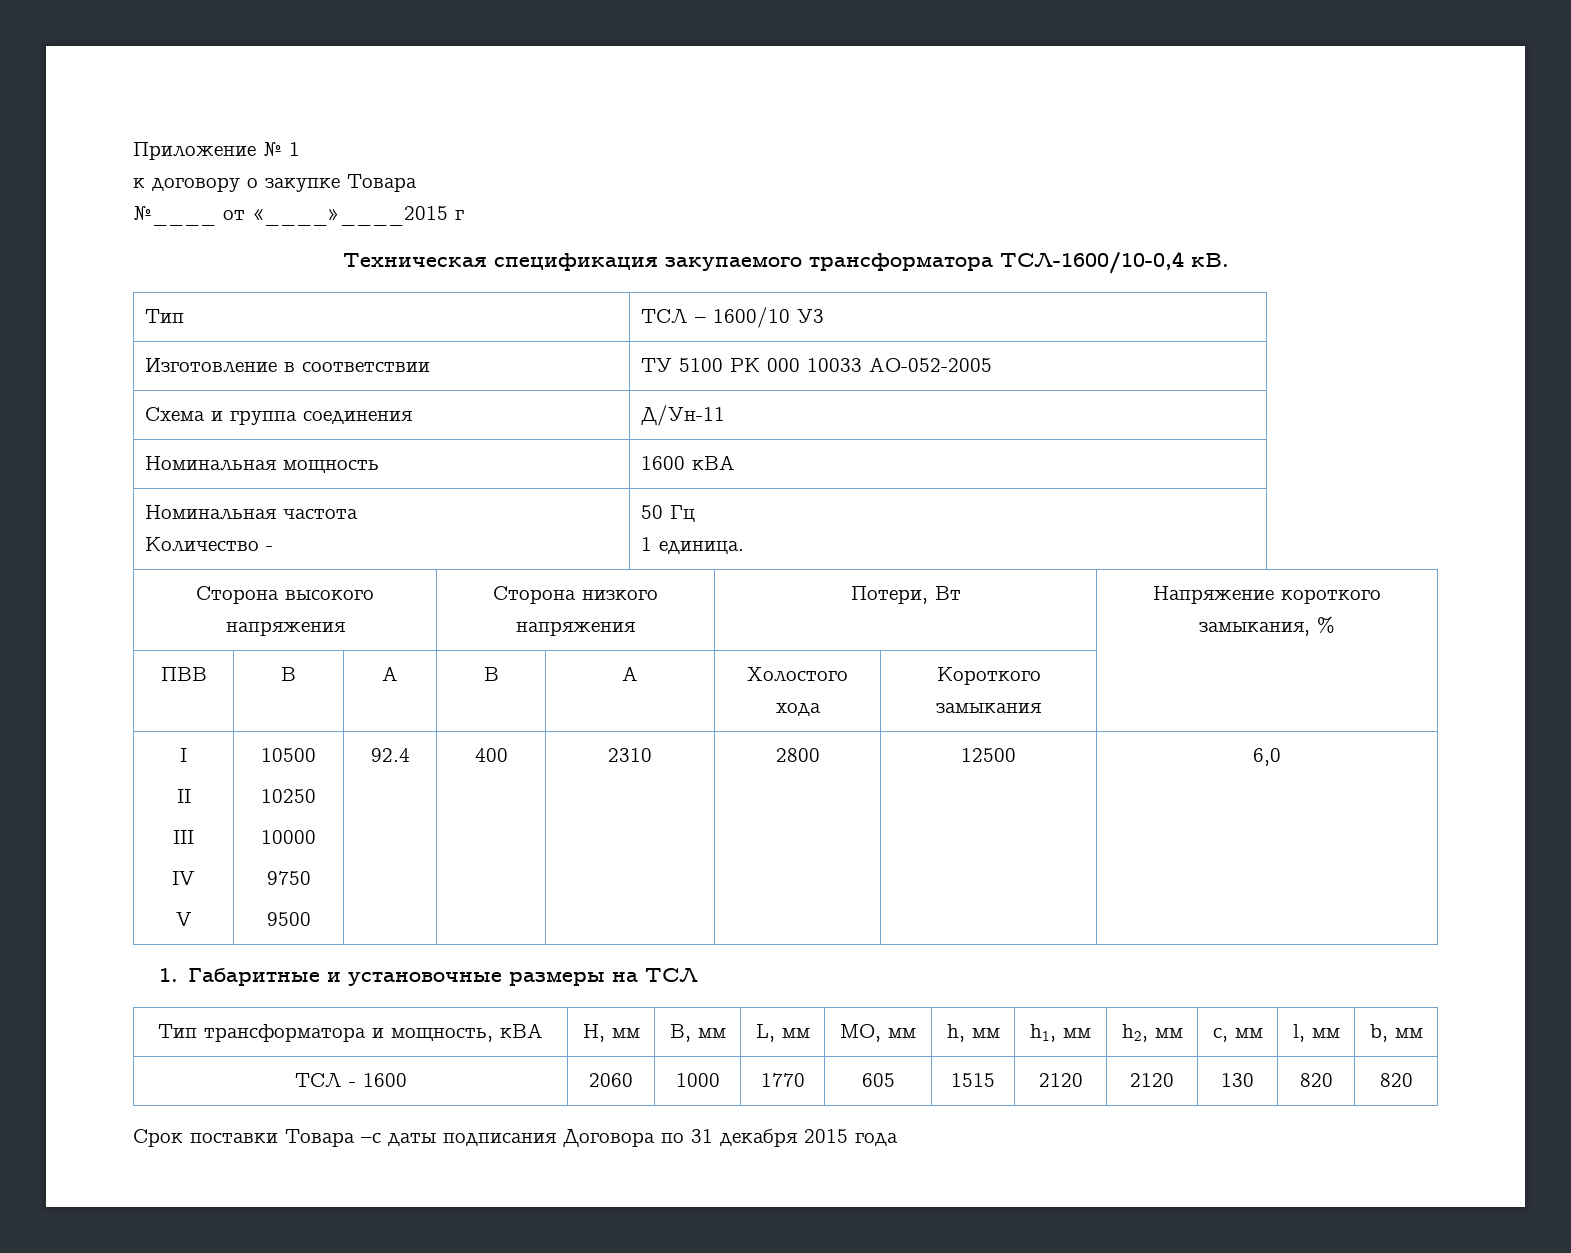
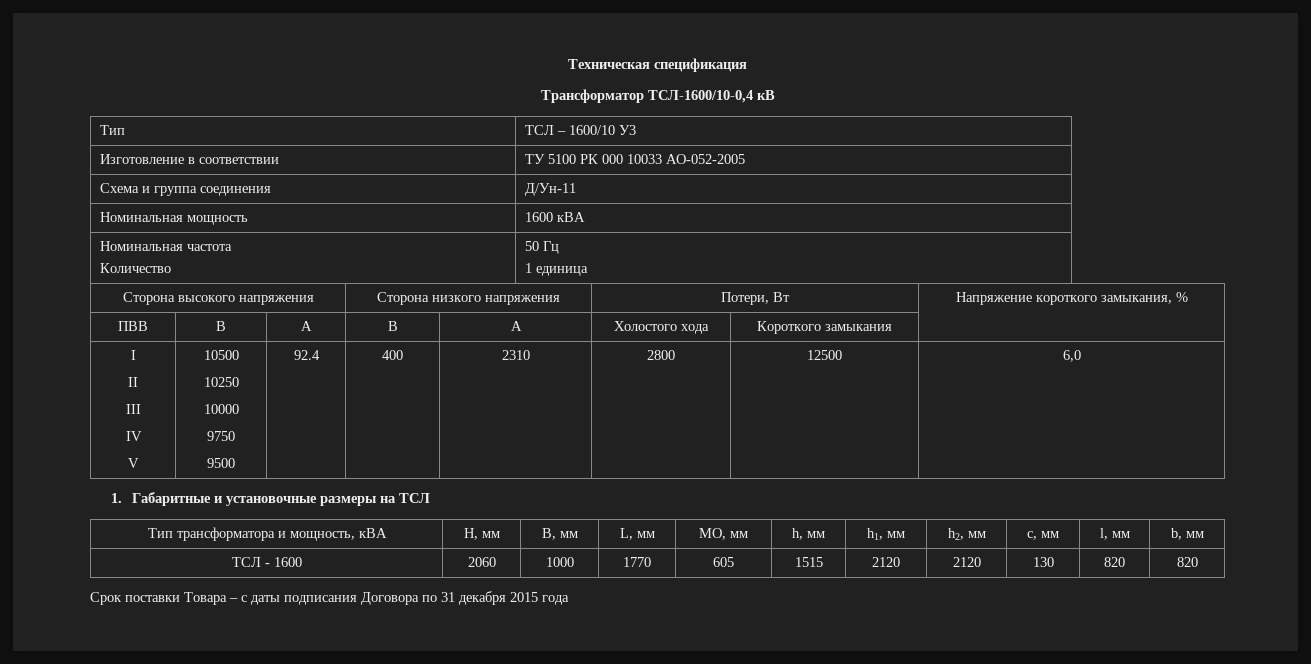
- Приложение № 1
- к договору о закупке Товара
- №____ от «____»____2015 г
- Техническая спецификация закупаемого трансформатора ТСЛ-1600/10-0,4 кВ.
+ Техническая спецификация
+ Трансформатор ТСЛ-1600/10-0,4 кВ
  Номинальная частота
- Количество - | 50 Гц
- 1 единица.
+ Количество | 50 Гц
+ 1 единица
- Срок поставки Товара –с даты подписания Договора по 31 декабря 2015 года
+ Срок поставки Товара – с даты подписания Договора по 31 декабря 2015 года

